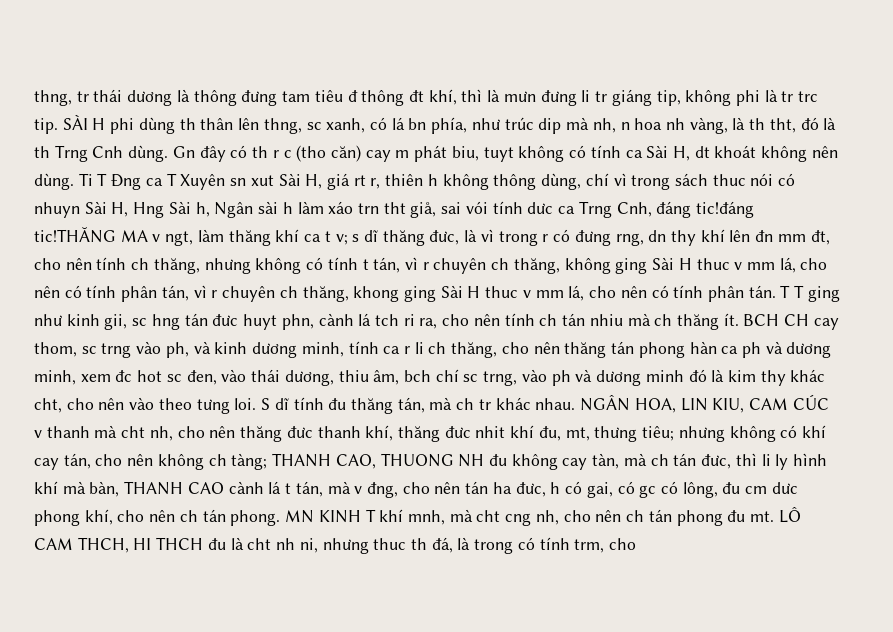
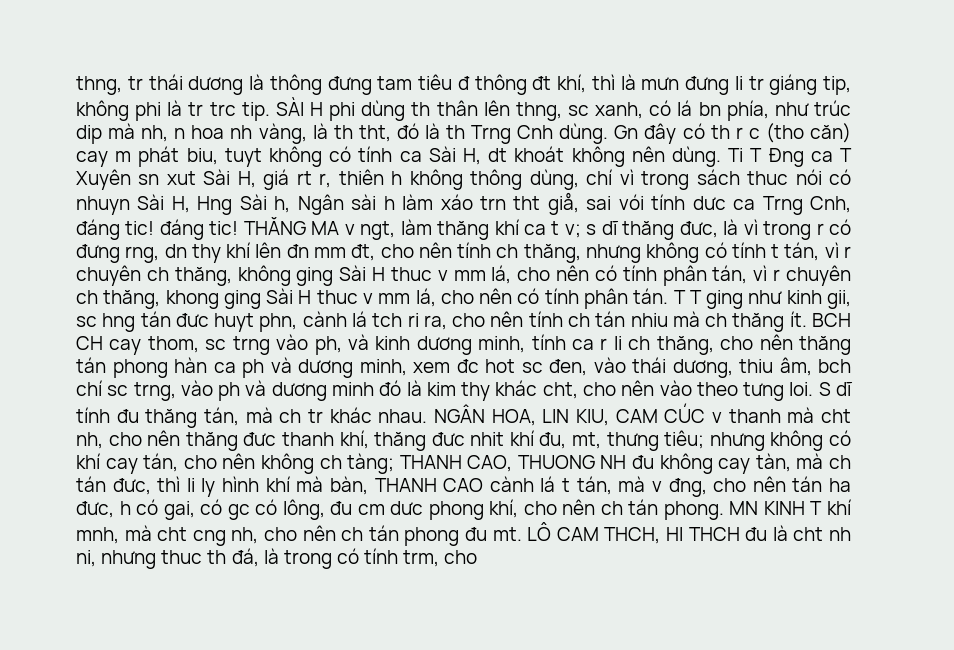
- Ti T Đng ca T Xuyên sn xut Sài H, giá rt r, thiên h không thông dùng, chí vì trong sách thuc nói có nhuyn Sài H, Hng Sài h, Ngân sài h làm xáo trn tht giå, sai vói tính dưc ca Trng Cnh, đáng tic!đáng tic!THĂNG MA v ngt, làm thăng khí ca t v;
+ Ti T Đng ca T Xuyên sn xut Sài H, giá rt r, thiên h không thông dùng, chí vì trong sách thuc nói có nhuyn Sài H, Hng Sài h, Ngân sài h làm xáo trn tht giå, sai vói tính dưc ca Trng Cnh, đáng tic! đáng tic! THĂNG MA v ngt, làm thăng khí ca t v;

